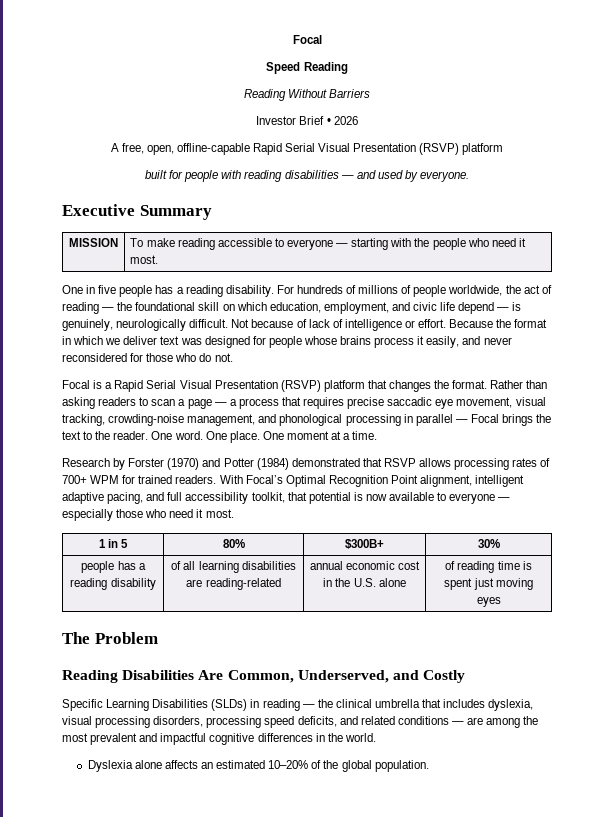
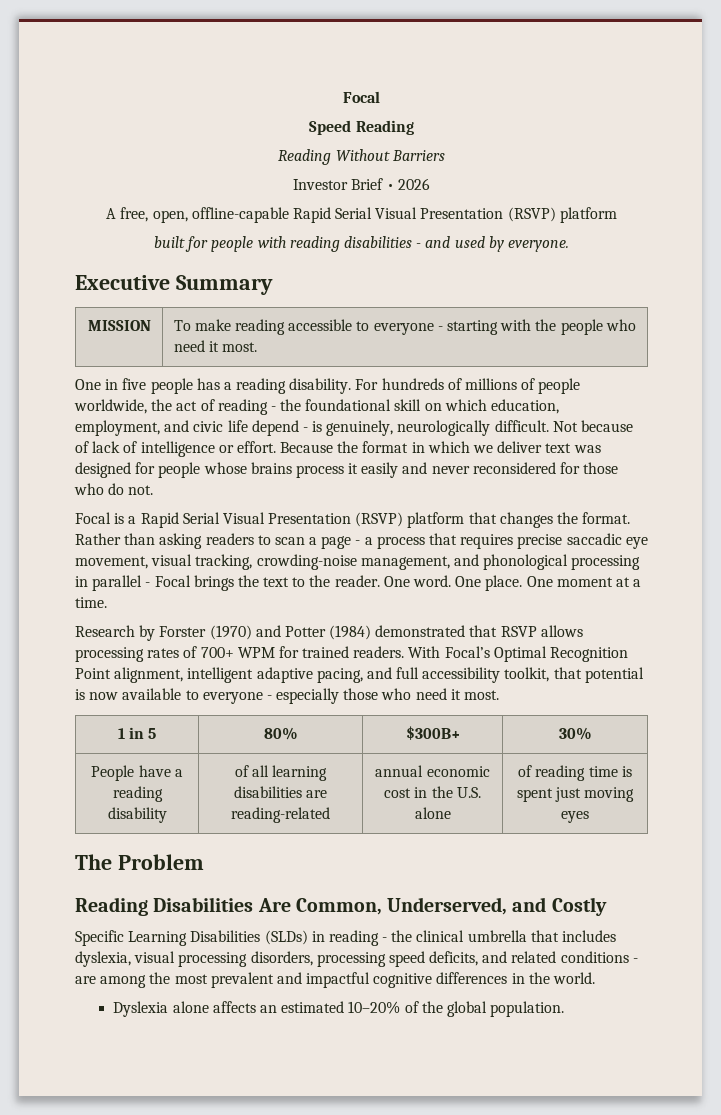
- built for people with reading disabilities — and used by everyone.
+ built for people with reading disabilities - and used by everyone.
- MISSION | To make reading accessible to everyone — starting with the people who need it most.
+ MISSION | To make reading accessible to everyone - starting with the people who need it most.
- For hundreds of millions of people worldwide, the act of reading — the foundational skill on which education, employment, and civic life depend — is genuinely, neurologically difficult.
+ For hundreds of millions of people worldwide, the act of reading - the foundational skill on which education, employment, and civic life depend - is genuinely, neurologically difficult.
- Because the format in which we deliver text was designed for people whose brains process it easily, and never reconsidered for those who do not.
+ Because the format in which we deliver text was designed for people whose brains process it easily and never reconsidered for those who do not.
- Rather than asking readers to scan a page — a process that requires precise saccadic eye movement, visual tracking, crowding-noise management, and phonological processing in parallel — Focal brings the text to the reader.
+ Rather than asking readers to scan a page - a process that requires precise saccadic eye movement, visual tracking, crowding-noise management, and phonological processing in parallel - Focal brings the text to the reader.
- With Focal’s Optimal Recognition Point alignment, intelligent adaptive pacing, and full accessibility toolkit, that potential is now available to everyone — especially those who need it most.
+ With Focal’s Optimal Recognition Point alignment, intelligent adaptive pacing, and full accessibility toolkit, that potential is now available to everyone - especially those who need it most.
- people has a reading disability | of all learning disabilities are reading-related | annual economic cost in the U.S. alone | of reading time is spent just moving eyes
+ People have a reading disability | of all learning disabilities are reading-related | annual economic cost in the U.S. alone | of reading time is spent just moving eyes
- Specific Learning Disabilities (SLDs) in reading — the clinical umbrella that includes dyslexia, visual processing disorders, processing speed deficits, and related conditions — are among the most prevalent and impactful cognitive differences in the world.
+ Specific Learning Disabilities (SLDs) in reading - the clinical umbrella that includes dyslexia, visual processing disorders, processing speed deficits, and related conditions - are among the most prevalent and impactful cognitive differences in the world.

